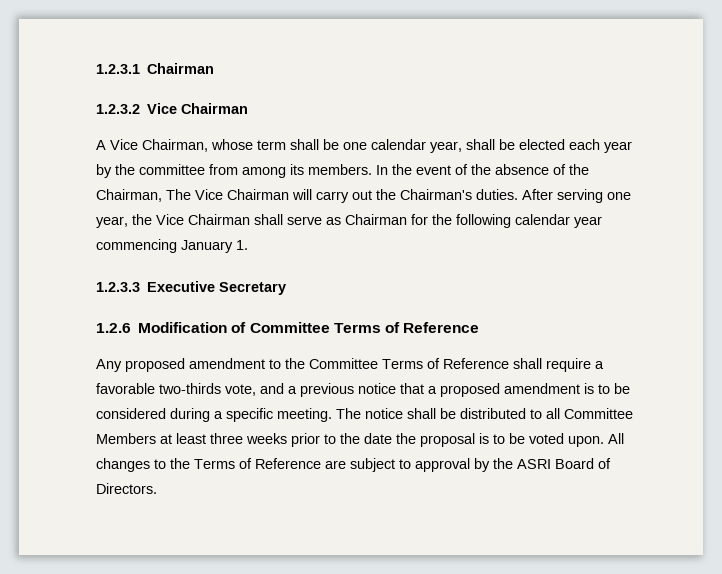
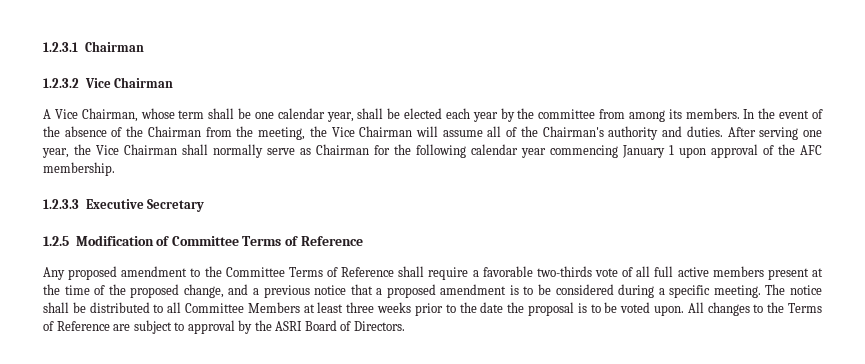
- In the event of the absence of the Chairman, The Vice Chairman will carry out the Chairman's duties.
+ In the event of the absence of the Chairman from the meeting, the Vice Chairman will assume all of the Chairman's authority and duties.
- After serving one year, the Vice Chairman shall serve as Chairman for the following calendar year commencing January 1.
+ After serving one year, the Vice Chairman shall normally serve as Chairman for the following calendar year commencing January 1 upon approval of the AFC membership.
- 1.2.6 Modification of Committee Terms of Reference
+ 1.2.5 Modification of Committee Terms of Reference
- Any proposed amendment to the Committee Terms of Reference shall require a favorable two-thirds vote, and a previous notice that a proposed amendment is to be considered during a specific meeting.
+ Any proposed amendment to the Committee Terms of Reference shall require a favorable two-thirds vote of all full active members present at the time of the proposed change, and a previous notice that a proposed amendment is to be considered during a specific meeting.

